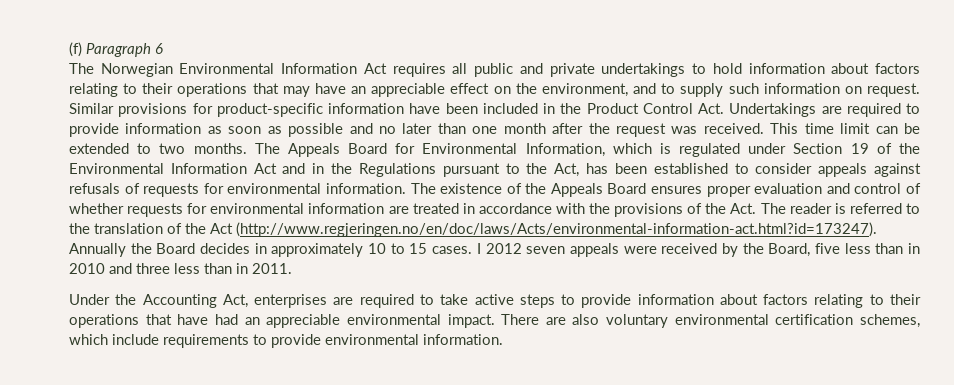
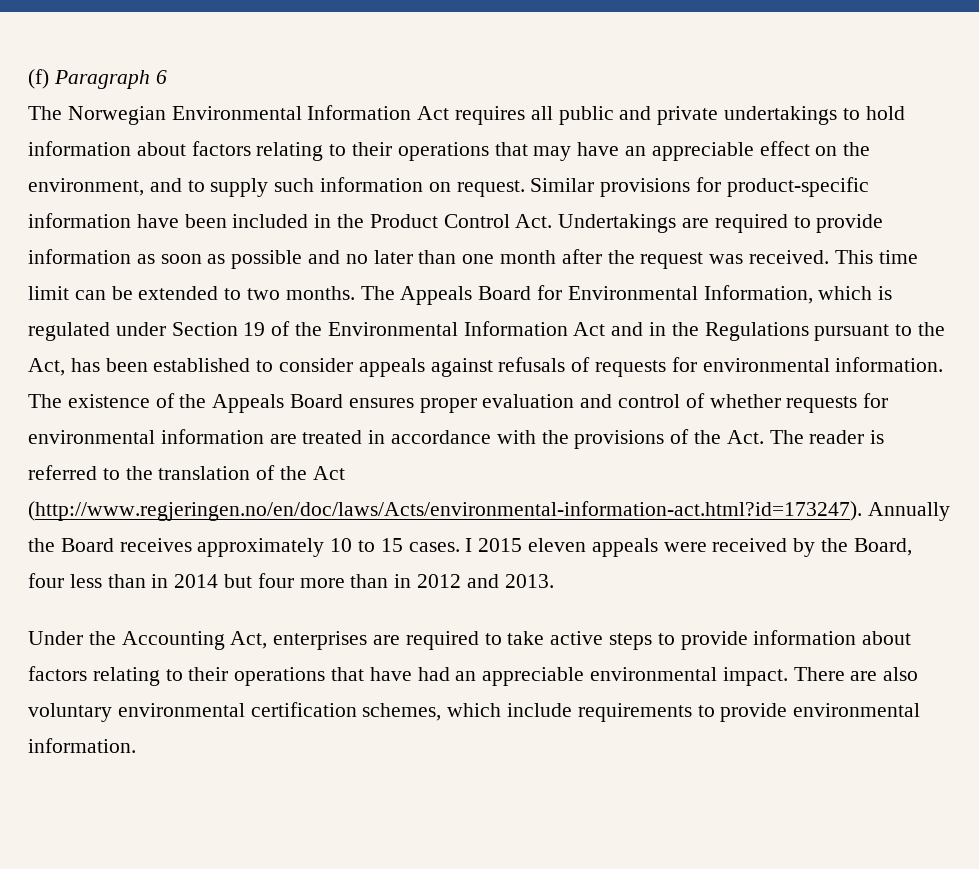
- The existence of the Appeals Board ensures proper evaluation and control of whether requests for environmental information are treated in accordance with the provisions of the Act. The reader is referred to the translation of the Act (http://www.regjeringen.no/en/doc/laws/Acts/environmental-information-act.html?id=173247). Annually the Board decides in approximately 10 to 15 cases.
+ The existence of the Appeals Board ensures proper evaluation and control of whether requests for environmental information are treated in accordance with the provisions of the Act. The reader is referred to the translation of the Act (http://www.regjeringen.no/en/doc/laws/Acts/environmental-information-act.html?id=173247). Annually the Board receives approximately 10 to 15 cases.
- I 2012 seven appeals were received by the Board, five less than in 2010 and three less than in 2011.
+ I 2015 eleven appeals were received by the Board, four less than in 2014 but four more than in 2012 and 2013.

